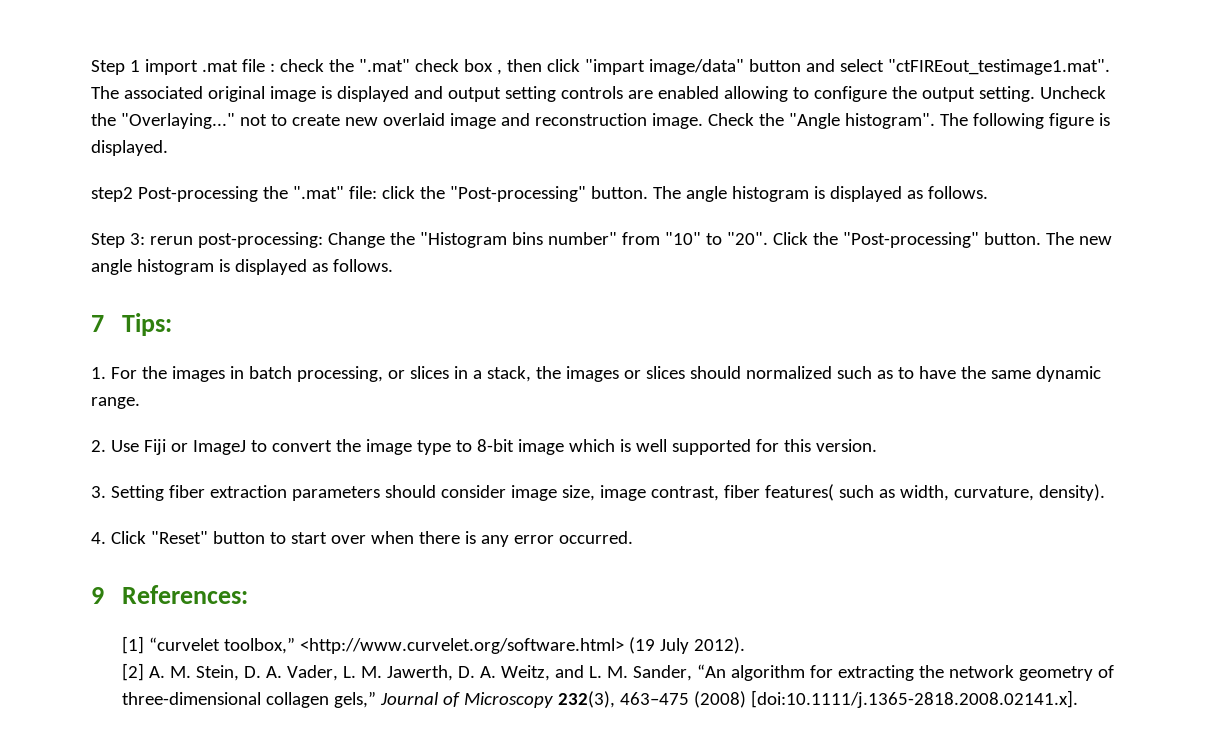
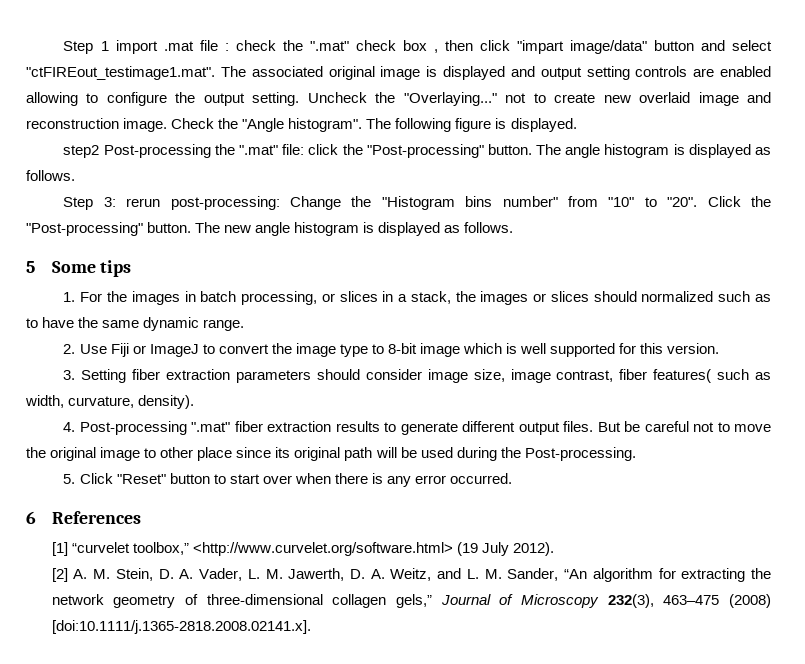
- 7 Tips:
+ 5 Some tips
- 4. Click "Reset" button to start over when there is any error occurred.
+ 4. Post-processing ".mat" fiber extraction results to generate different output files. But be careful not to move the original image to other place since its original path will be used during the Post-processing.
+ 5. Click "Reset" button to start over when there is any error occurred.
- 9 References:
+ 6 References

